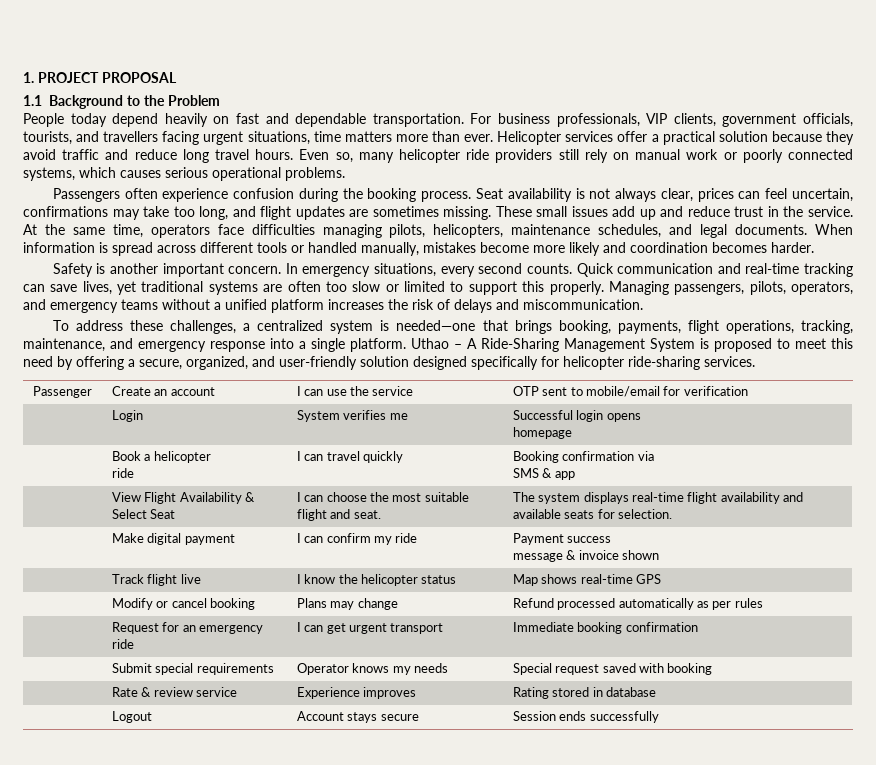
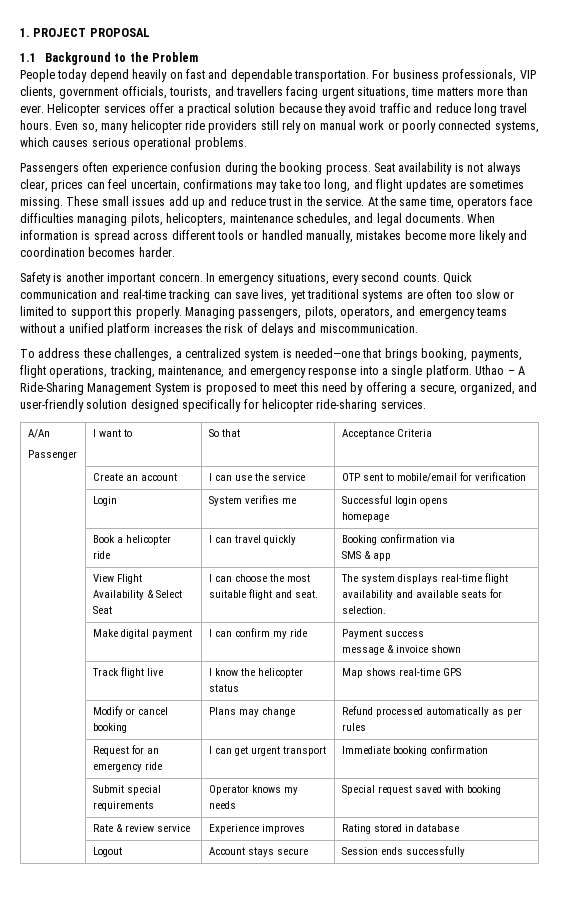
- Passenger | Create an account | I can use the service | OTP sent to mobile/email for verification
+ A/An
+ Passenger | I want to | So that | Acceptance Criteria
+ | Create an account | I can use the service | OTP sent to mobile/email for verification

